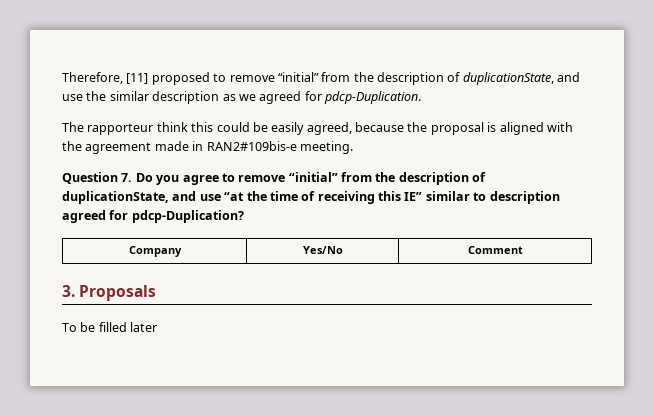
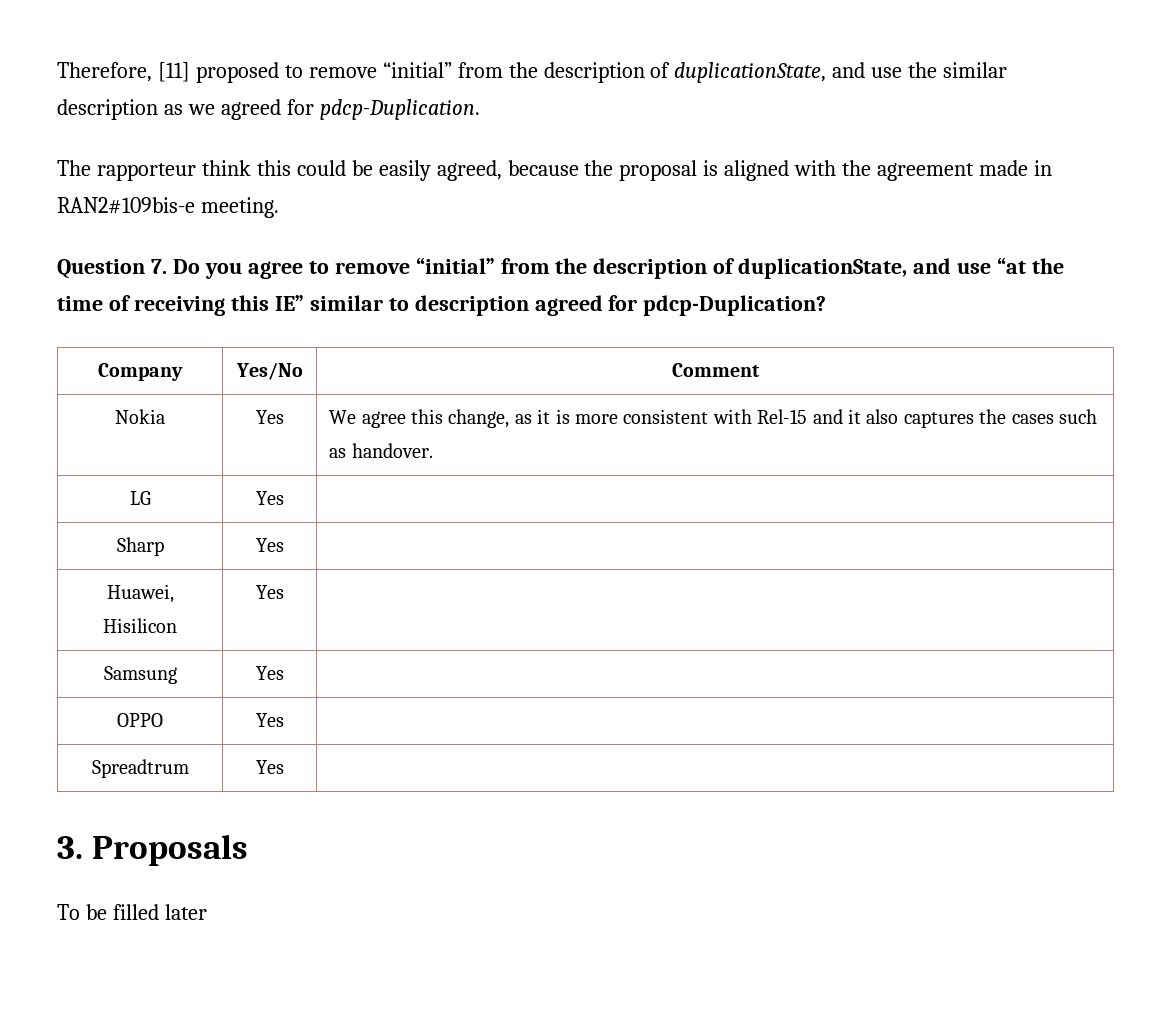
+ Nokia | Yes | We agree this change, as it is more consistent with Rel-15 and it also captures the cases such as handover.
+ LG | Yes |
+ Sharp | Yes |
+ Huawei, Hisilicon | Yes |
+ Samsung | Yes |
+ OPPO | Yes |
+ Spreadtrum | Yes |

